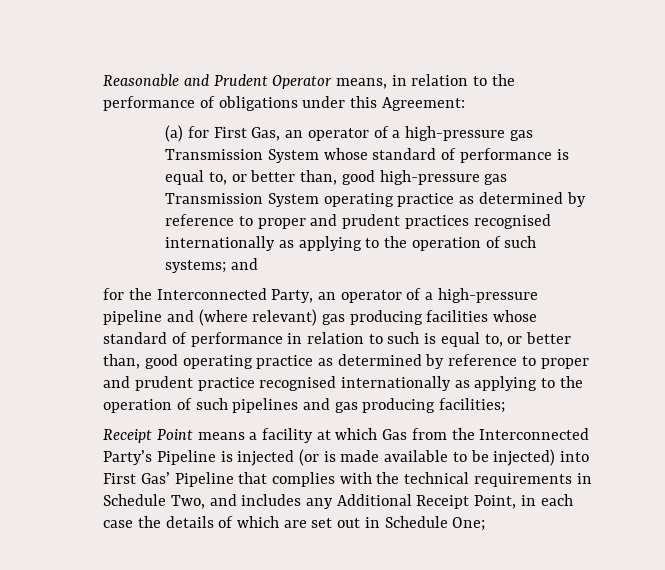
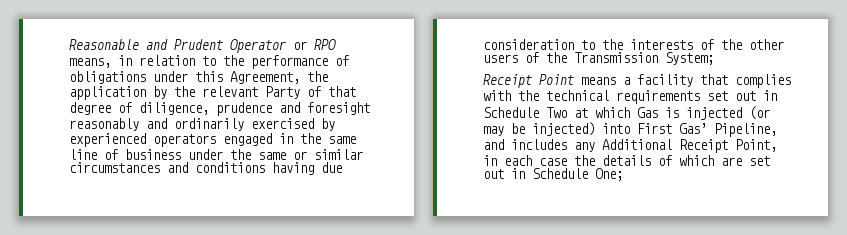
- Reasonable and Prudent Operator means, in relation to the performance of obligations under this Agreement:
- (a) for First Gas, an operator of a high-pressure gas Transmission System whose standard of performance is equal to, or better than, good high-pressure gas Transmission System operating practice as determined by reference to proper and prudent practices recognised internationally as applying to the operation of such systems; and
- for the Interconnected Party, an operator of a high-pressure pipeline and (where relevant) gas producing facilities whose standard of performance in relation to such is equal to, or better than, good operating practice as determined by reference to proper and prudent practice recognised internationally as applying to the operation of such pipelines and gas producing facilities;
+ Reasonable and Prudent Operator or RPO means, in relation to the performance of obligations under this Agreement, the application by the relevant Party of that degree of diligence, prudence and foresight reasonably and ordinarily exercised by experienced operators engaged in the same line of business under the same or similar circumstances and conditions having due consideration to the interests of the other users of the Transmission System;
- Receipt Point means a facility at which Gas from the Interconnected Party’s Pipeline is injected (or is made available to be injected) into First Gas’ Pipeline that complies with the technical requirements in Schedule Two, and includes any Additional Receipt Point, in each case the details of which are set out in Schedule One;
+ Receipt Point means a facility that complies with the technical requirements set out in Schedule Two at which Gas is injected (or may be injected) into First Gas’ Pipeline, and includes any Additional Receipt Point, in each case the details of which are set out in Schedule One;

